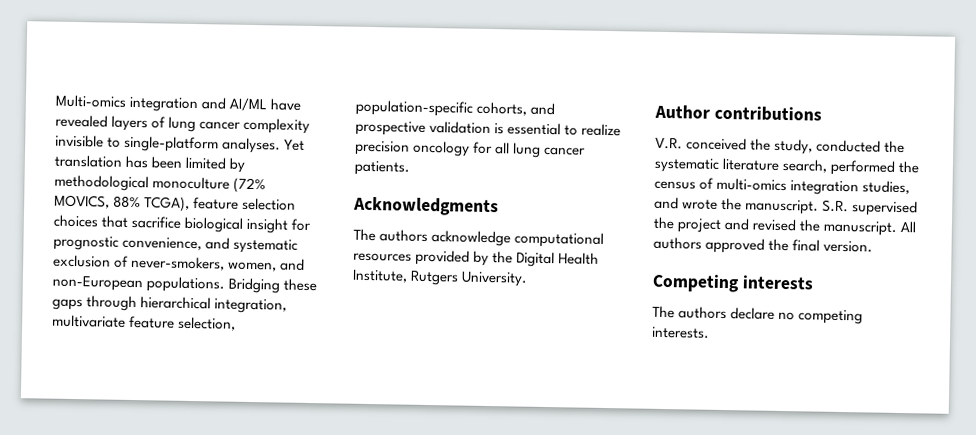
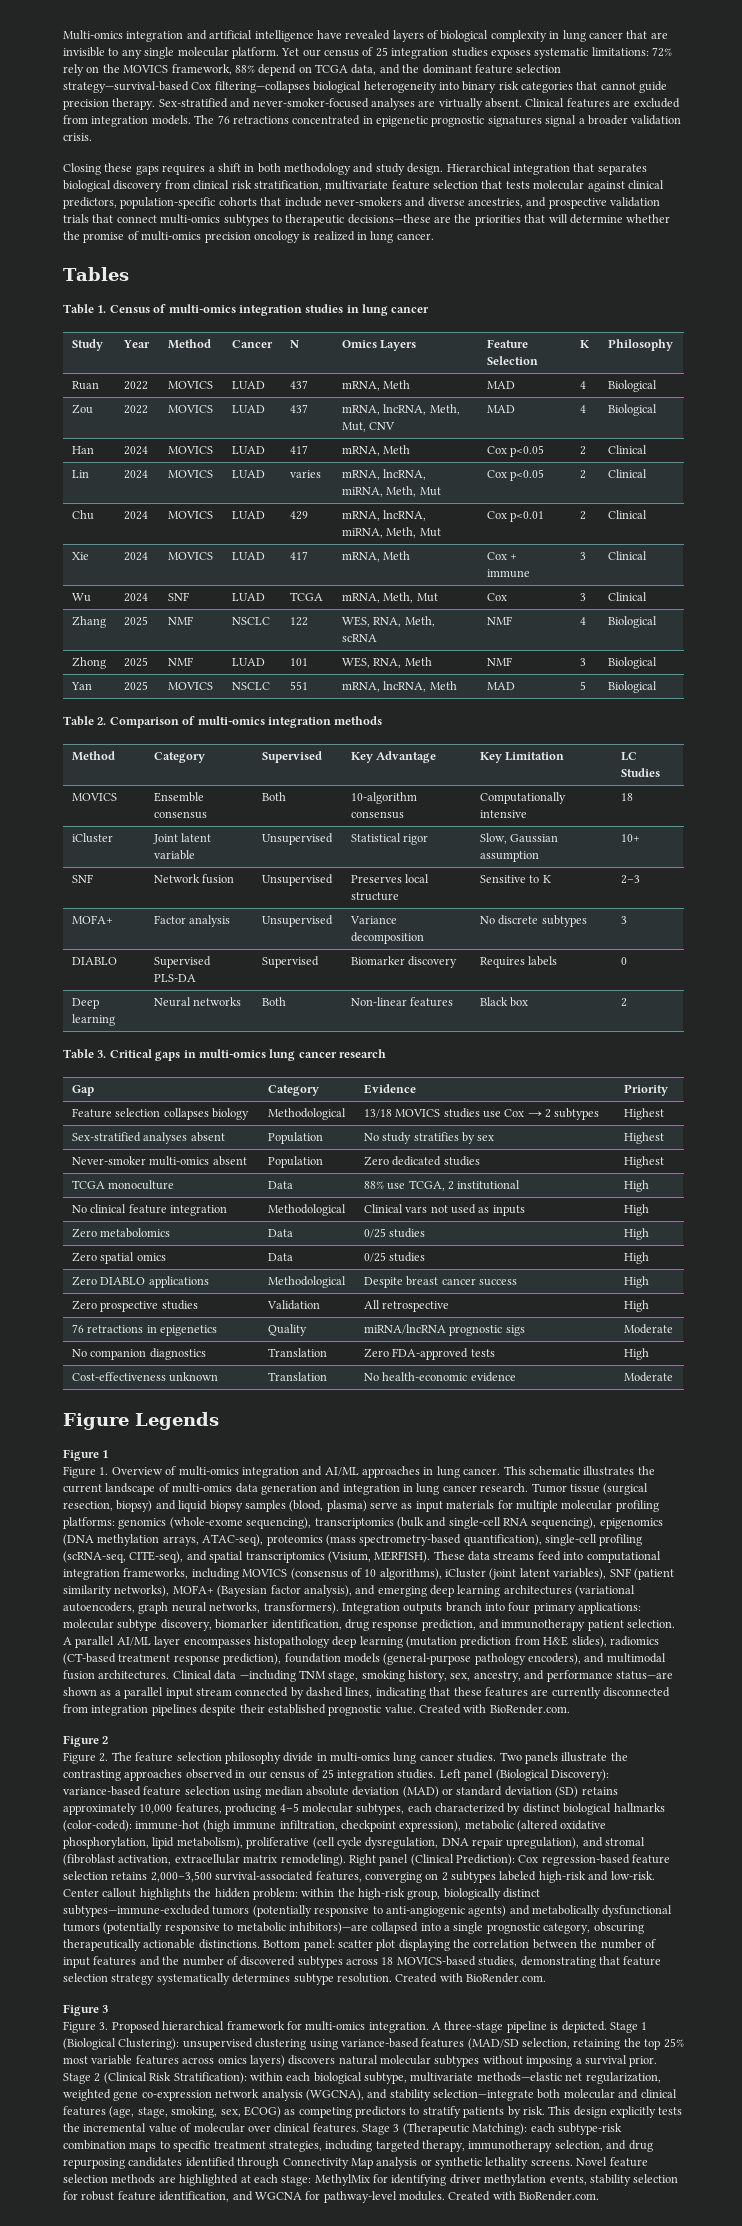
- Multi-omics integration and AI/ML have revealed layers of lung cancer complexity invisible to single-platform analyses. Yet translation has been limited by methodological monoculture (72% MOVICS, 88% TCGA), feature selection choices that sacrifice biological insight for prognostic convenience, and systematic exclusion of never-smokers, women, and non-European populations. Bridging these gaps through hierarchical integration, multivariate feature selection, population-specific cohorts, and prospective validation is essential to realize precision oncology for all lung cancer patients.
- Acknowledgments
- The authors acknowledge computational resources provided by the Digital Health Institute, Rutgers University.
- Author contributions
- V.R. conceived the study, conducted the systematic literature search, performed the census of multi-omics integration studies, and wrote the manuscript. S.R. supervised the project and revised the manuscript. All authors approved the final version.
- Competing interests
- The authors declare no competing interests.
+ Multi-omics integration and artificial intelligence have revealed layers of biological complexity in lung cancer that are invisible to any single molecular platform. Yet our census of 25 integration studies exposes systematic limitations: 72% rely on the MOVICS framework, 88% depend on TCGA data, and the dominant feature selection strategy—survival-based Cox filtering—collapses biological heterogeneity into binary risk categories that cannot guide precision therapy. Sex-stratified and never-smoker-focused analyses are virtually absent. Clinical features are excluded from integration models. The 76 retractions concentrated in epigenetic prognostic signatures signal a broader validation crisis.
+ Closing these gaps requires a shift in both methodology and study design. Hierarchical integration that separates biological discovery from clinical risk stratification, multivariate feature selection that tests molecular against clinical predictors, population-specific cohorts that include never-smokers and diverse ancestries, and prospective validation trials that connect multi-omics subtypes to therapeutic decisions—these are the priorities that will determine whether the promise of multi-omics precision oncology is realized in lung cancer.
+ Tables
+ Table 1. Census of multi-omics integration studies in lung cancer
+ Study | Year | Method | Cancer | N | Omics Layers | Feature Selection | K | Philosophy
+ Ruan | 2022 | MOVICS | LUAD | 437 | mRNA, Meth | MAD | 4 | Biological
+ Zou | 2022 | MOVICS | LUAD | 437 | mRNA, lncRNA, Meth, Mut, CNV | MAD | 4 | Biological
+ Han | 2024 | MOVICS | LUAD | 417 | mRNA, Meth | Cox p<0.05 | 2 | Clinical
+ Lin | 2024 | MOVICS | LUAD | varies | mRNA, lncRNA, miRNA, Meth, Mut | Cox p<0.05 | 2 | Clinical
+ Chu | 2024 | MOVICS | LUAD | 429 | mRNA, lncRNA, miRNA, Meth, Mut | Cox p<0.01 | 2 | Clinical
+ Xie | 2024 | MOVICS | LUAD | 417 | mRNA, Meth | Cox + immune | 3 | Clinical
+ Wu | 2024 | SNF | LUAD | TCGA | mRNA, Meth, Mut | Cox | 3 | Clinical
+ Zhang | 2025 | NMF | NSCLC | 122 | WES, RNA, Meth, scRNA | NMF | 4 | Biological
+ Zhong | 2025 | NMF | LUAD | 101 | WES, RNA, Meth | NMF | 3 | Biological
+ Yan | 2025 | MOVICS | NSCLC | 551 | mRNA, lncRNA, Meth | MAD | 5 | Biological
+ Table 2. Comparison of multi-omics integration methods
+ Method | Category | Supervised | Key Advantage | Key Limitation | LC Studies
+ MOVICS | Ensemble consensus | Both | 10-algorithm consensus | Computationally intensive | 18
+ iCluster | Joint latent variable | Unsupervised | Statistical rigor | Slow, Gaussian assumption | 10+
+ SNF | Network fusion | Unsupervised | Preserves local structure | Sensitive to K | 2–3
+ MOFA+ | Factor analysis | Unsupervised | Variance decomposition | No discrete subtypes | 3
+ DIABLO | Supervised PLS-DA | Supervised | Biomarker discovery | Requires labels | 0
+ Deep learning | Neural networks | Both | Non-linear features | Black box | 2
+ Table 3. Critical gaps in multi-omics lung cancer research
+ Gap | Category | Evidence | Priority
+ Feature selection collapses biology | Methodological | 13/18 MOVICS studies use Cox → 2 subtypes | Highest
+ Sex-stratified analyses absent | Population | No study stratifies by sex | Highest
+ Never-smoker multi-omics absent | Population | Zero dedicated studies | Highest
+ TCGA monoculture | Data | 88% use TCGA, 2 institutional | High
+ No clinical feature integration | Methodological | Clinical vars not used as inputs | High
+ Zero metabolomics | Data | 0/25 studies | High
+ Zero spatial omics | Data | 0/25 studies | High
+ Zero DIABLO applications | Methodological | Despite breast cancer success | High
+ Zero prospective studies | Validation | All retrospective | High
+ 76 retractions in epigenetics | Quality | miRNA/lncRNA prognostic sigs | Moderate
+ No companion diagnostics | Translation | Zero FDA-approved tests | High
+ Cost-effectiveness unknown | Translation | No health-economic evidence | Moderate
+ Figure Legends
+ Figure 1
+ Figure 1. Overview of multi-omics integration and AI/ML approaches in lung cancer. This schematic illustrates the current landscape of multi-omics data generation and integration in lung cancer research. Tumor tissue (surgical resection, biopsy) and liquid biopsy samples (blood, plasma) serve as input materials for multiple molecular profiling platforms: genomics (whole-exome sequencing), transcriptomics (bulk and single-cell RNA sequencing), epigenomics (DNA methylation arrays, ATAC-seq), proteomics (mass spectrometry-based quantification), single-cell profiling (scRNA-seq, CITE-seq), and spatial transcriptomics (Visium, MERFISH). These data streams feed into computational integration frameworks, including MOVICS (consensus of 10 algorithms), iCluster (joint latent variables), SNF (patient similarity networks), MOFA+ (Bayesian factor analysis), and emerging deep learning architectures (variational autoencoders, graph neural networks, transformers). Integration outputs branch into four primary applications: molecular subtype discovery, biomarker identification, drug response prediction, and immunotherapy patient selection. A parallel AI/ML layer encompasses histopathology deep learning (mutation prediction from H&E slides), radiomics (CT-based treatment response prediction), foundation models (general-purpose pathology encoders), and multimodal fusion architectures. Clinical data —including TNM stage, smoking history, sex, ancestry, and performance status—are shown as a parallel input stream connected by dashed lines, indicating that these features are currently disconnected from integration pipelines despite their established prognostic value. Created with BioRender.com.
+ Figure 2
+ Figure 2. The feature selection philosophy divide in multi-omics lung cancer studies. Two panels illustrate the contrasting approaches observed in our census of 25 integration studies. Left panel (Biological Discovery): variance-based feature selection using median absolute deviation (MAD) or standard deviation (SD) retains approximately 10,000 features, producing 4–5 molecular subtypes, each characterized by distinct biological hallmarks (color-coded): immune-hot (high immune infiltration, checkpoint expression), metabolic (altered oxidative phosphorylation, lipid metabolism), proliferative (cell cycle dysregulation, DNA repair upregulation), and stromal (fibroblast activation, extracellular matrix remodeling). Right panel (Clinical Prediction): Cox regression-based feature selection retains 2,000–3,500 survival-associated features, converging on 2 subtypes labeled high-risk and low-risk. Center callout highlights the hidden problem: within the high-risk group, biologically distinct subtypes—immune-excluded tumors (potentially responsive to anti-angiogenic agents) and metabolically dysfunctional tumors (potentially responsive to metabolic inhibitors)—are collapsed into a single prognostic category, obscuring therapeutically actionable distinctions. Bottom panel: scatter plot displaying the correlation between the number of input features and the number of discovered subtypes across 18 MOVICS-based studies, demonstrating that feature selection strategy systematically determines subtype resolution. Created with BioRender.com.
+ Figure 3
+ Figure 3. Proposed hierarchical framework for multi-omics integration. A three-stage pipeline is depicted. Stage 1 (Biological Clustering): unsupervised clustering using variance-based features (MAD/SD selection, retaining the top 25% most variable features across omics layers) discovers natural molecular subtypes without imposing a survival prior. Stage 2 (Clinical Risk Stratification): within each biological subtype, multivariate methods—elastic net regularization, weighted gene co-expression network analysis (WGCNA), and stability selection—integrate both molecular and clinical features (age, stage, smoking, sex, ECOG) as competing predictors to stratify patients by risk. This design explicitly tests the incremental value of molecular over clinical features. Stage 3 (Therapeutic Matching): each subtype-risk combination maps to specific treatment strategies, including targeted therapy, immunotherapy selection, and drug repurposing candidates identified through Connectivity Map analysis or synthetic lethality screens. Novel feature selection methods are highlighted at each stage: MethylMix for identifying driver methylation events, stability selection for robust feature identification, and WGCNA for pathway-level modules. Created with BioRender.com.

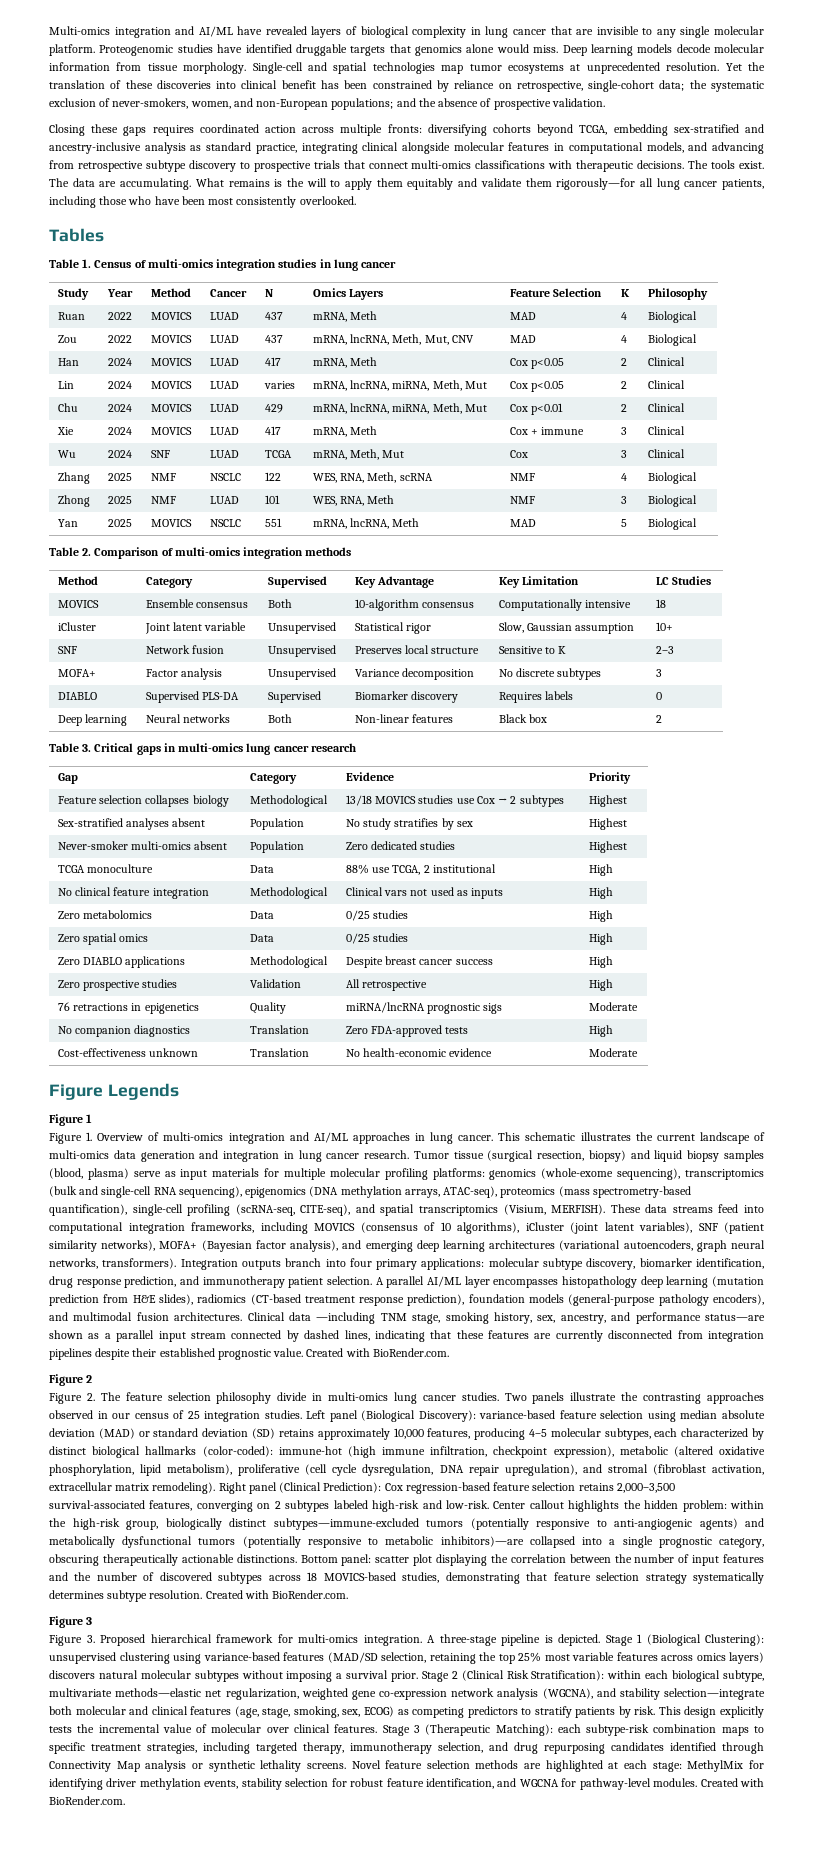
- Multi-omics integration and artificial intelligence have revealed layers of biological complexity in lung cancer that are invisible to any single molecular platform.
+ Multi-omics integration and AI/ML have revealed layers of biological complexity in lung cancer that are invisible to any single molecular platform.
- Yet our census of 25 integration studies exposes systematic limitations: 72% rely on the MOVICS framework, 88% depend on TCGA data, and the dominant feature selection strategy—survival-based Cox filtering—collapses biological heterogeneity into binary risk categories that cannot guide precision therapy. Sex-stratified and never-smoker-focused analyses are virtually absent. Clinical features are excluded from integration models. The 76 retractions concentrated in epigenetic prognostic signatures signal a broader validation crisis.
- Closing these gaps requires a shift in both methodology and study design. Hierarchical integration that separates biological discovery from clinical risk stratification, multivariate feature selection that tests molecular against clinical predictors, population-specific cohorts that include never-smokers and diverse ancestries, and prospective validation trials that connect multi-omics subtypes to therapeutic decisions—these are the priorities that will determine whether the promise of multi-omics precision oncology is realized in lung cancer.
+ Proteogenomic studies have identified druggable targets that genomics alone would miss. Deep learning models decode molecular information from tissue morphology. Single-cell and spatial technologies map tumor ecosystems at unprecedented resolution. Yet the translation of these discoveries into clinical benefit has been constrained by reliance on retrospective, single-cohort data; the systematic exclusion of never-smokers, women, and non-European populations; and the absence of prospective validation.
+ Closing these gaps requires coordinated action across multiple fronts: diversifying cohorts beyond TCGA, embedding sex-stratified and ancestry-inclusive analysis as standard practice, integrating clinical alongside molecular features in computational models, and advancing from retrospective subtype discovery to prospective trials that connect multi-omics classifications with therapeutic decisions. The tools exist. The data are accumulating. What remains is the will to apply them equitably and validate them rigorously—for all lung cancer patients, including those who have been most consistently overlooked.

